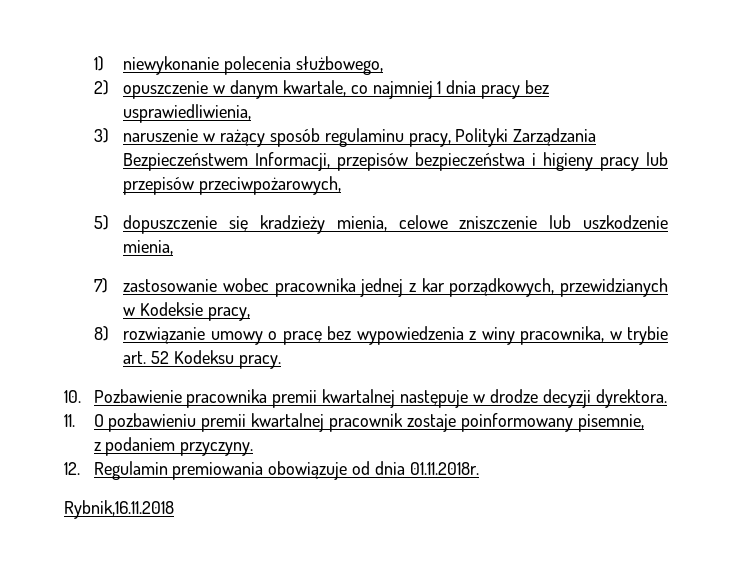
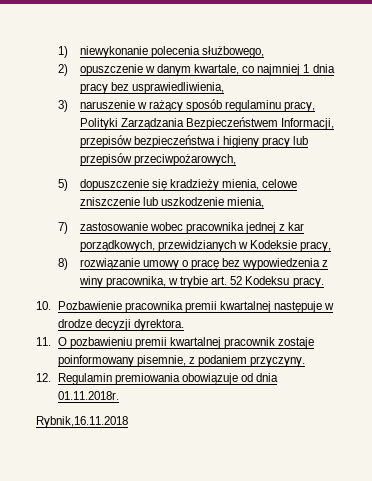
- 11. O pozbawieniu premii kwartalnej pracownik zostaje poinformowany pisemnie,
- z podaniem przyczyny.
+ 11. O pozbawieniu premii kwartalnej pracownik zostaje poinformowany pisemnie, z podaniem przyczyny.

